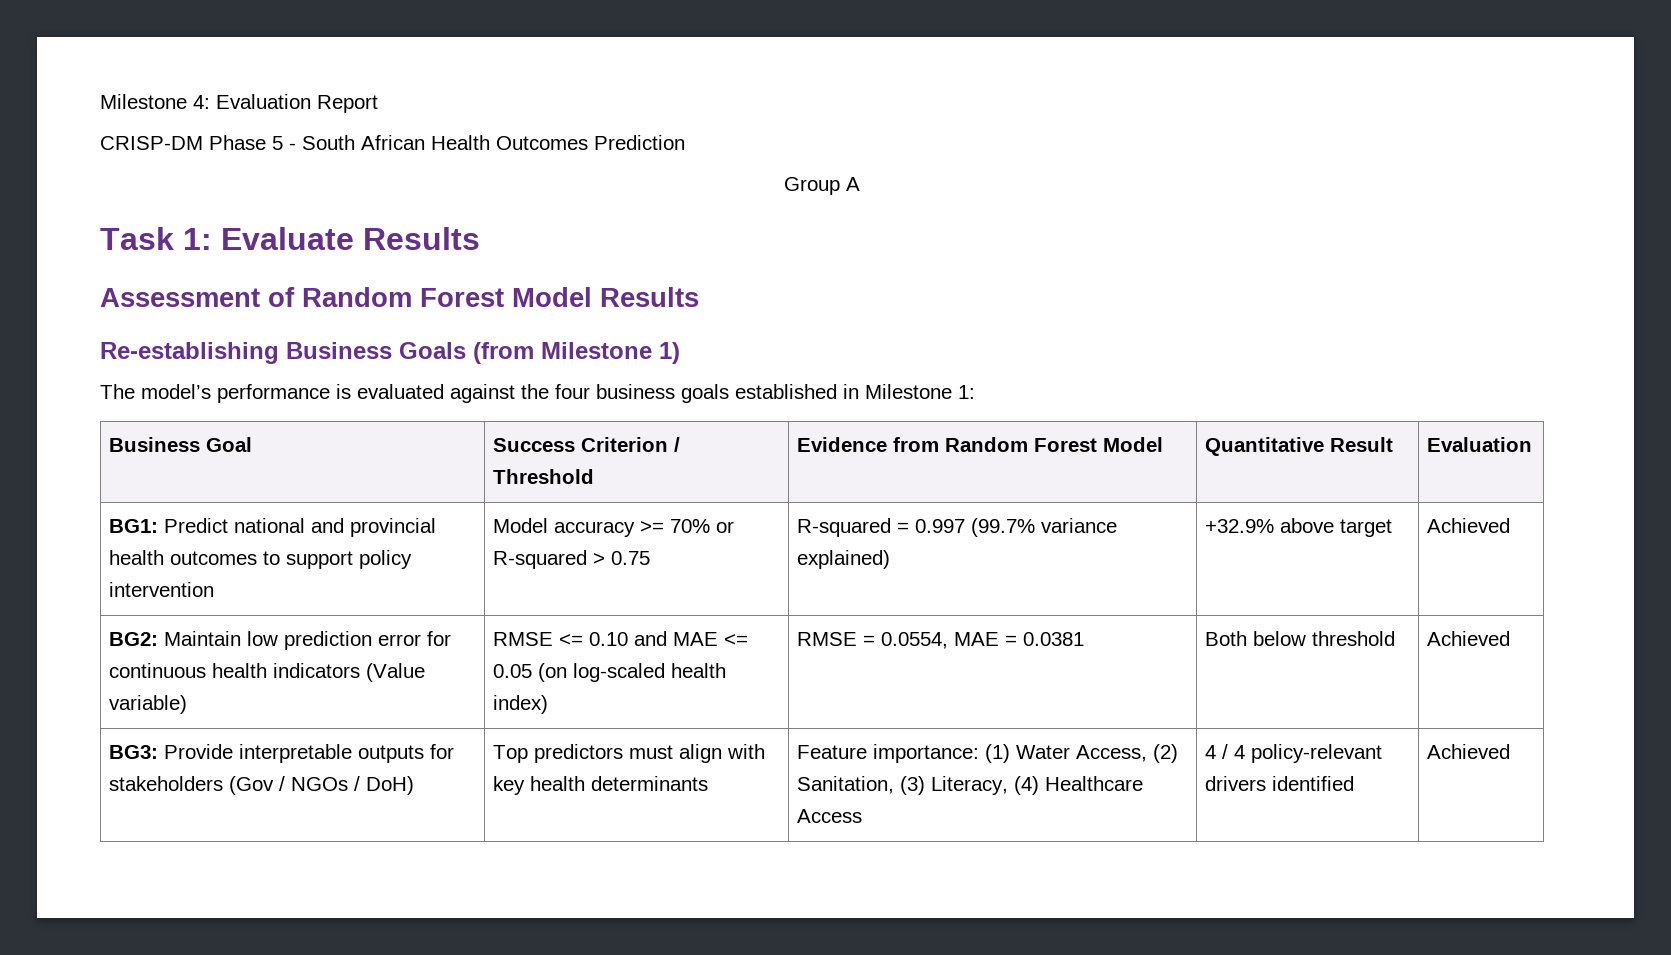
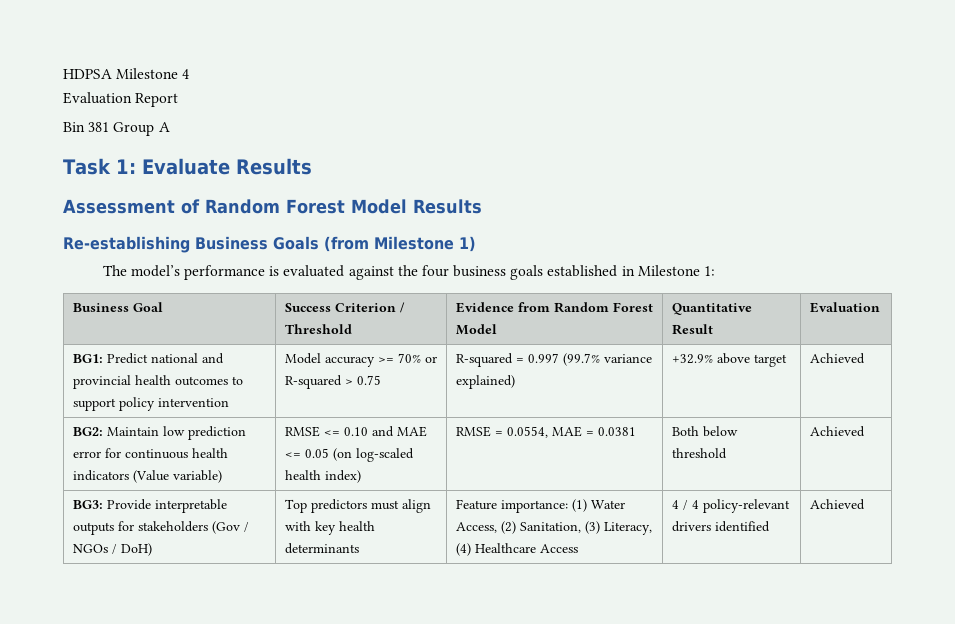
- Milestone 4: Evaluation Report
+ HDPSA Milestone 4
+ Evaluation Report
- CRISP-DM Phase 5 - South African Health Outcomes Prediction
- Group A
+ Bin 381 Group A

